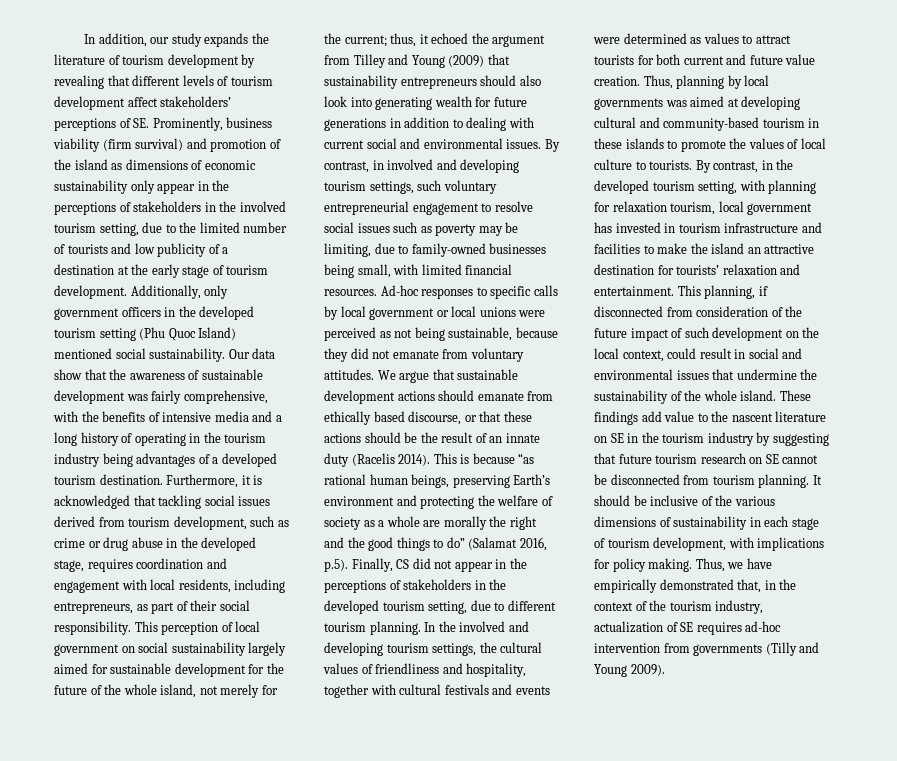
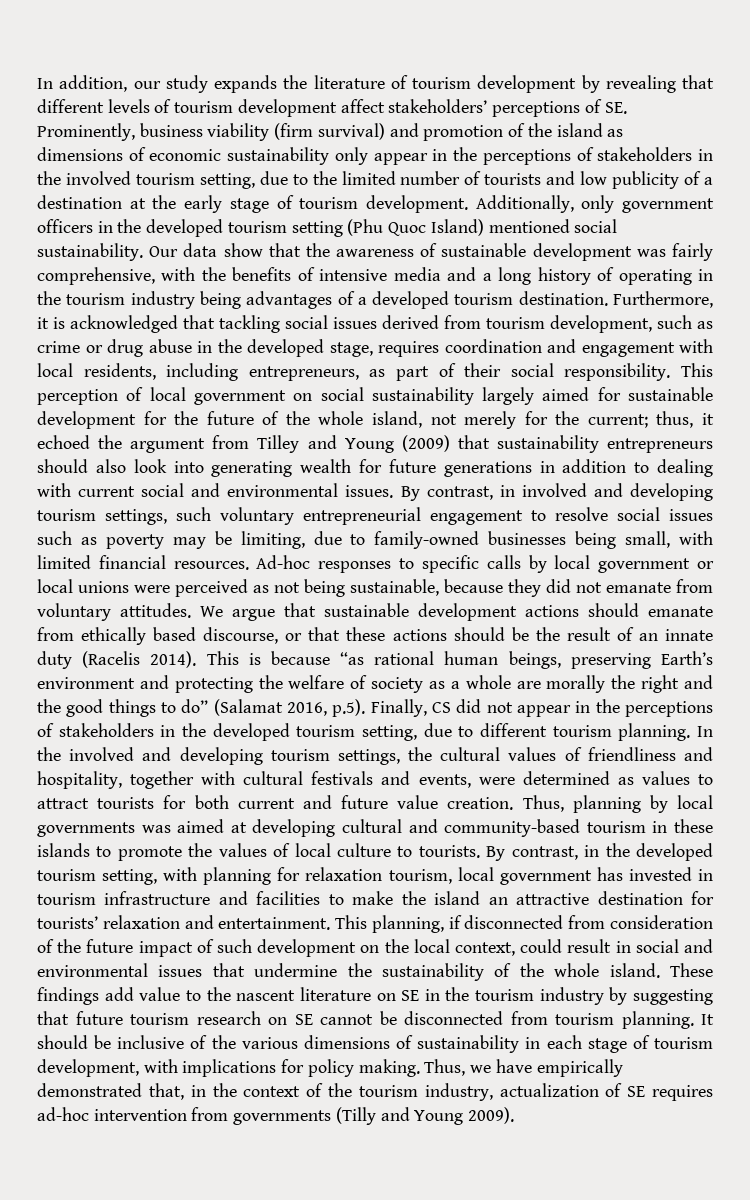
- In the involved and developing tourism settings, the cultural values of friendliness and hospitality, together with cultural festivals and events were determined as values to attract tourists for both current and future value creation.
+ In the involved and developing tourism settings, the cultural values of friendliness and hospitality, together with cultural festivals and events, were determined as values to attract tourists for both current and future value creation.

